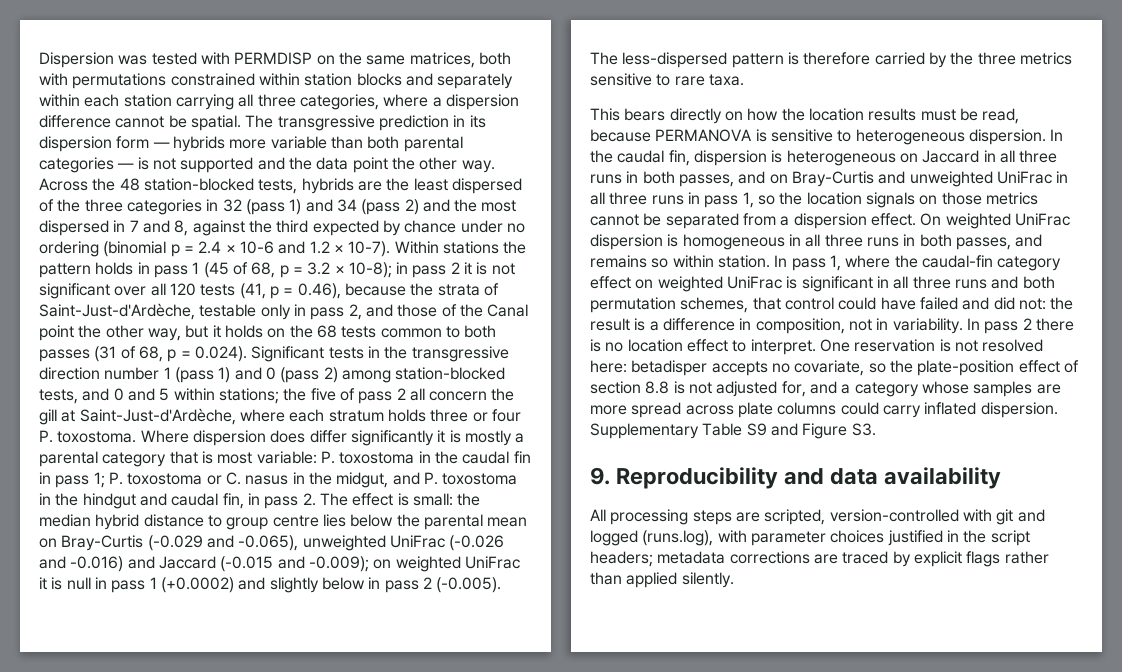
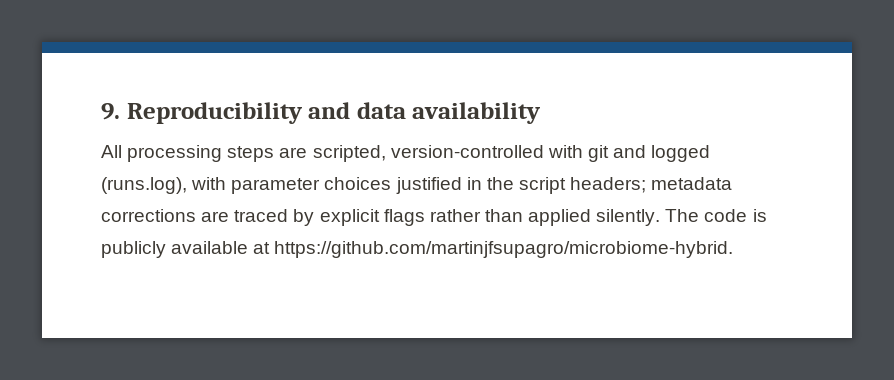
- Dispersion was tested with PERMDISP on the same matrices, both with permutations constrained within station blocks and separately within each station carrying all three categories, where a dispersion difference cannot be spatial. The transgressive prediction in its dispersion form — hybrids more variable than both parental categories — is not supported and the data point the other way. Across the 48 station-blocked tests, hybrids are the least dispersed of the three categories in 32 (pass 1) and 34 (pass 2) and the most dispersed in 7 and 8, against the third expected by chance under no ordering (binomial p = 2.4 × 10-6 and 1.2 × 10-7). Within stations the pattern holds in pass 1 (45 of 68, p = 3.2 × 10-8); in pass 2 it is not significant over all 120 tests (41, p = 0.46), because the strata of Saint-Just-d'Ardèche, testable only in pass 2, and those of the Canal point the other way, but it holds on the 68 tests common to both passes (31 of 68, p = 0.024). Significant tests in the transgressive direction number 1 (pass 1) and 0 (pass 2) among station-blocked tests, and 0 and 5 within stations; the five of pass 2 all concern the gill at Saint-Just-d'Ardèche, where each stratum holds three or four P. toxostoma. Where dispersion does differ significantly it is mostly a parental category that is most variable: P. toxostoma in the caudal fin in pass 1; P. toxostoma or C. nasus in the midgut, and P. toxostoma in the hindgut and caudal fin, in pass 2. The effect is small: the median hybrid distance to group centre lies below the parental mean on Bray-Curtis (-0.029 and -0.065), unweighted UniFrac (-0.026 and -0.016) and Jaccard (-0.015 and -0.009); on weighted UniFrac it is null in pass 1 (+0.0002) and slightly below in pass 2 (-0.005). The less-dispersed pattern is therefore carried by the three metrics sensitive to rare taxa.
- This bears directly on how the location results must be read, because PERMANOVA is sensitive to heterogeneous dispersion. In the caudal fin, dispersion is heterogeneous on Jaccard in all three runs in both passes, and on Bray-Curtis and unweighted UniFrac in all three runs in pass 1, so the location signals on those metrics cannot be separated from a dispersion effect. On weighted UniFrac dispersion is homogeneous in all three runs in both passes, and remains so within station. In pass 1, where the caudal-fin category effect on weighted UniFrac is significant in all three runs and both permutation schemes, that control could have failed and did not: the result is a difference in composition, not in variability. In pass 2 there is no location effect to interpret. One reservation is not resolved here: betadisper accepts no covariate, so the plate-position effect of section 8.8 is not adjusted for, and a category whose samples are more spread across plate columns could carry inflated dispersion. Supplementary Table S9 and Figure S3.
+ The code is publicly available at https://github.com/martinjfsupagro/microbiome-hybrid.

